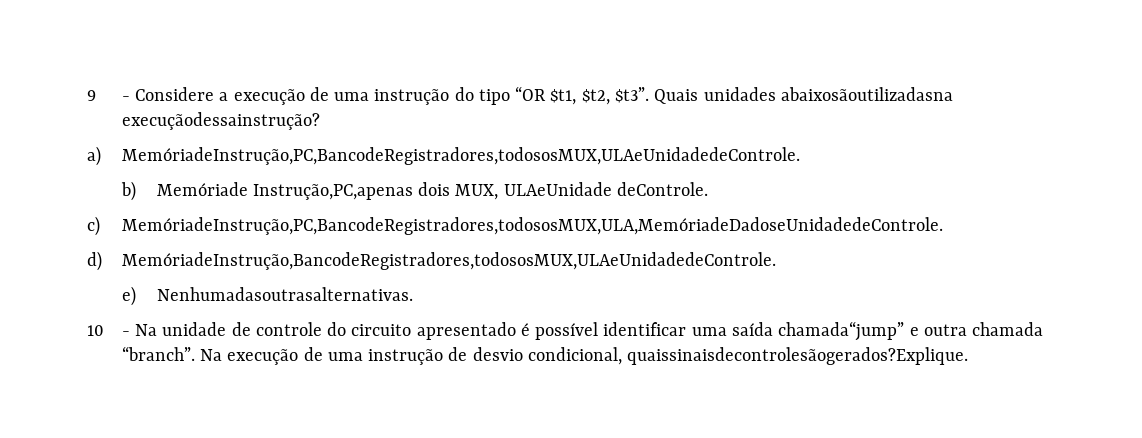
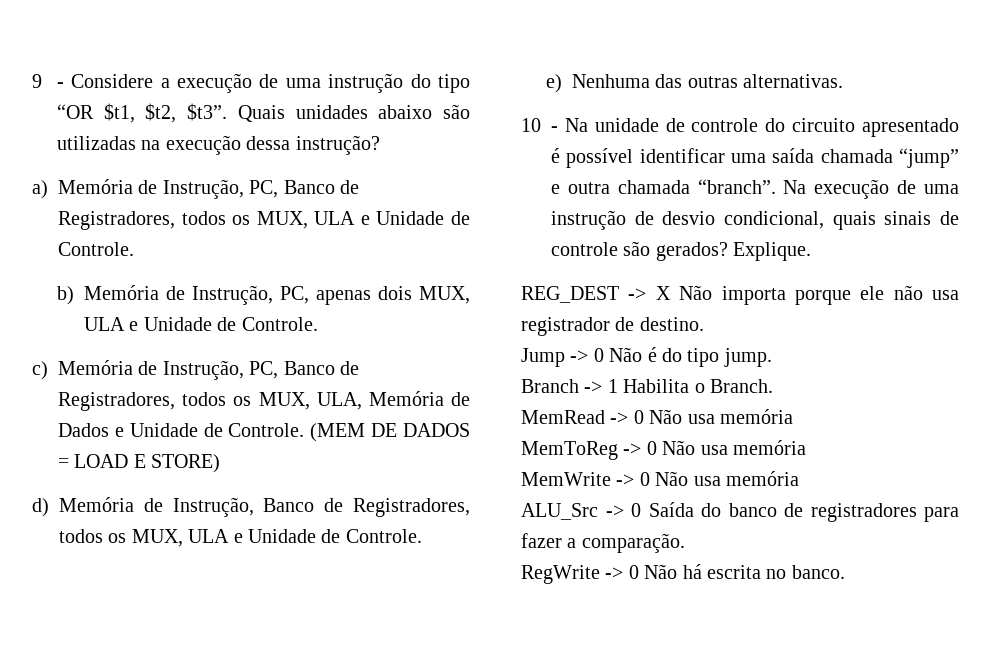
- Quais unidades abaixosãoutilizadasna execuçãodessainstrução?
- a) MemóriadeInstrução,PC,BancodeRegistradores,todososMUX,ULAeUnidadedeControle.
- b) Memóriade Instrução,PC,apenas dois MUX, ULAeUnidade deControle.
- c) MemóriadeInstrução,PC,BancodeRegistradores,todososMUX,ULA,MemóriadeDadoseUnidadedeControle.
- d) MemóriadeInstrução,BancodeRegistradores,todososMUX,ULAeUnidadedeControle.
- e) Nenhumadasoutrasalternativas.
+ Quais unidades abaixo são utilizadas na execução dessa instrução?
+ a) Memória de Instrução, PC, Banco de Registradores, todos os MUX, ULA e Unidade de Controle.
+ b) Memória de Instrução, PC, apenas dois MUX, ULA e Unidade de Controle.
+ c) Memória de Instrução, PC, Banco de Registradores, todos os MUX, ULA, Memória de Dados e Unidade de Controle. (MEM DE DADOS = LOAD E STORE)
+ d) Memória de Instrução, Banco de Registradores, todos os MUX, ULA e Unidade de Controle.
+ e) Nenhuma das outras alternativas.
- 10 - Na unidade de controle do circuito apresentado é possível identificar uma saída chamada“jump” e outra chamada “branch”.
+ 10 - Na unidade de controle do circuito apresentado é possível identificar uma saída chamada “jump” e outra chamada “branch”.
- Na execução de uma instrução de desvio condicional, quaissinaisdecontrolesãogerados?Explique.
+ Na execução de uma instrução de desvio condicional, quais sinais de controle são gerados? Explique.
+ REG_DEST -> X Não importa porque ele não usa registrador de destino.
+ Jump -> 0 Não é do tipo jump.
+ Branch -> 1 Habilita o Branch.
+ MemRead -> 0 Não usa memória
+ MemToReg -> 0 Não usa memória
+ MemWrite -> 0 Não usa memória
+ ALU_Src -> 0 Saída do banco de registradores para fazer a comparação.
+ RegWrite -> 0 Não há escrita no banco.

